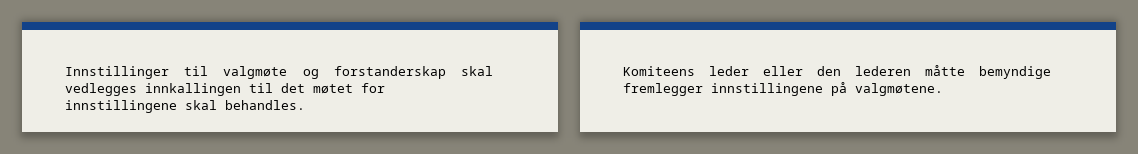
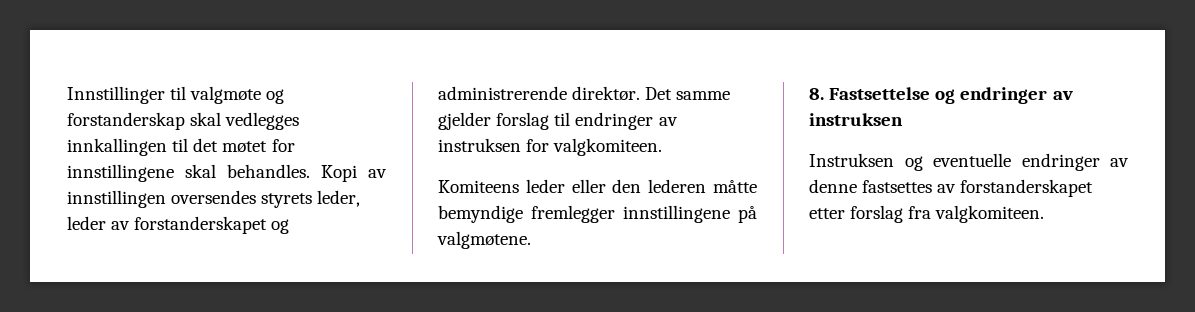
+ Kopi av innstillingen oversendes styrets leder, leder av forstanderskapet og administrerende direktør. Det samme gjelder forslag til endringer av instruksen for valgkomiteen.
+ 8. Fastsettelse og endringer av instruksen
+ Instruksen og eventuelle endringer av denne fastsettes av forstanderskapet etter forslag fra valgkomiteen.

